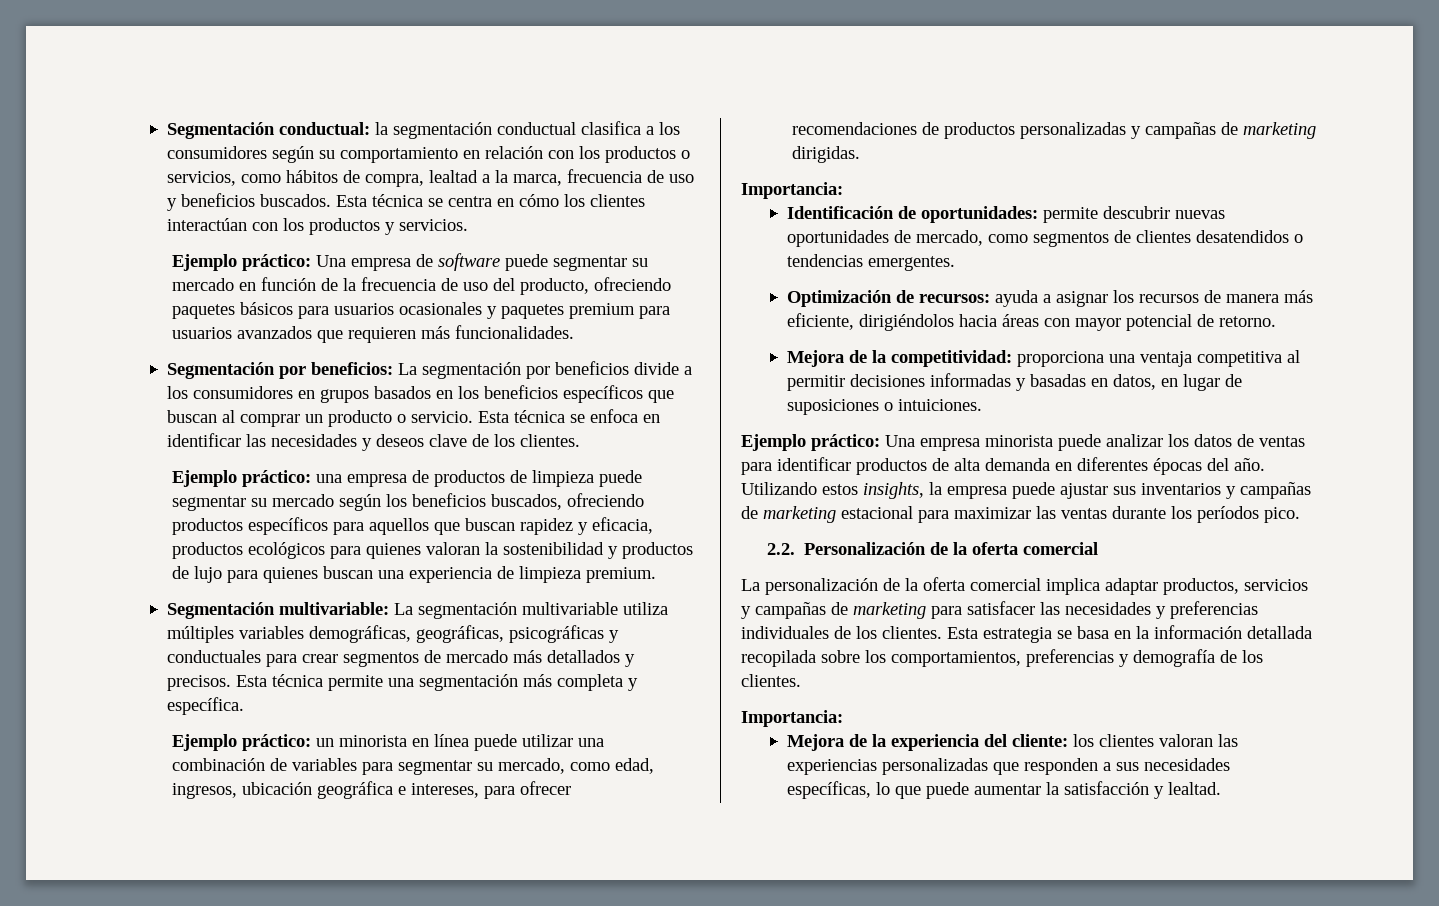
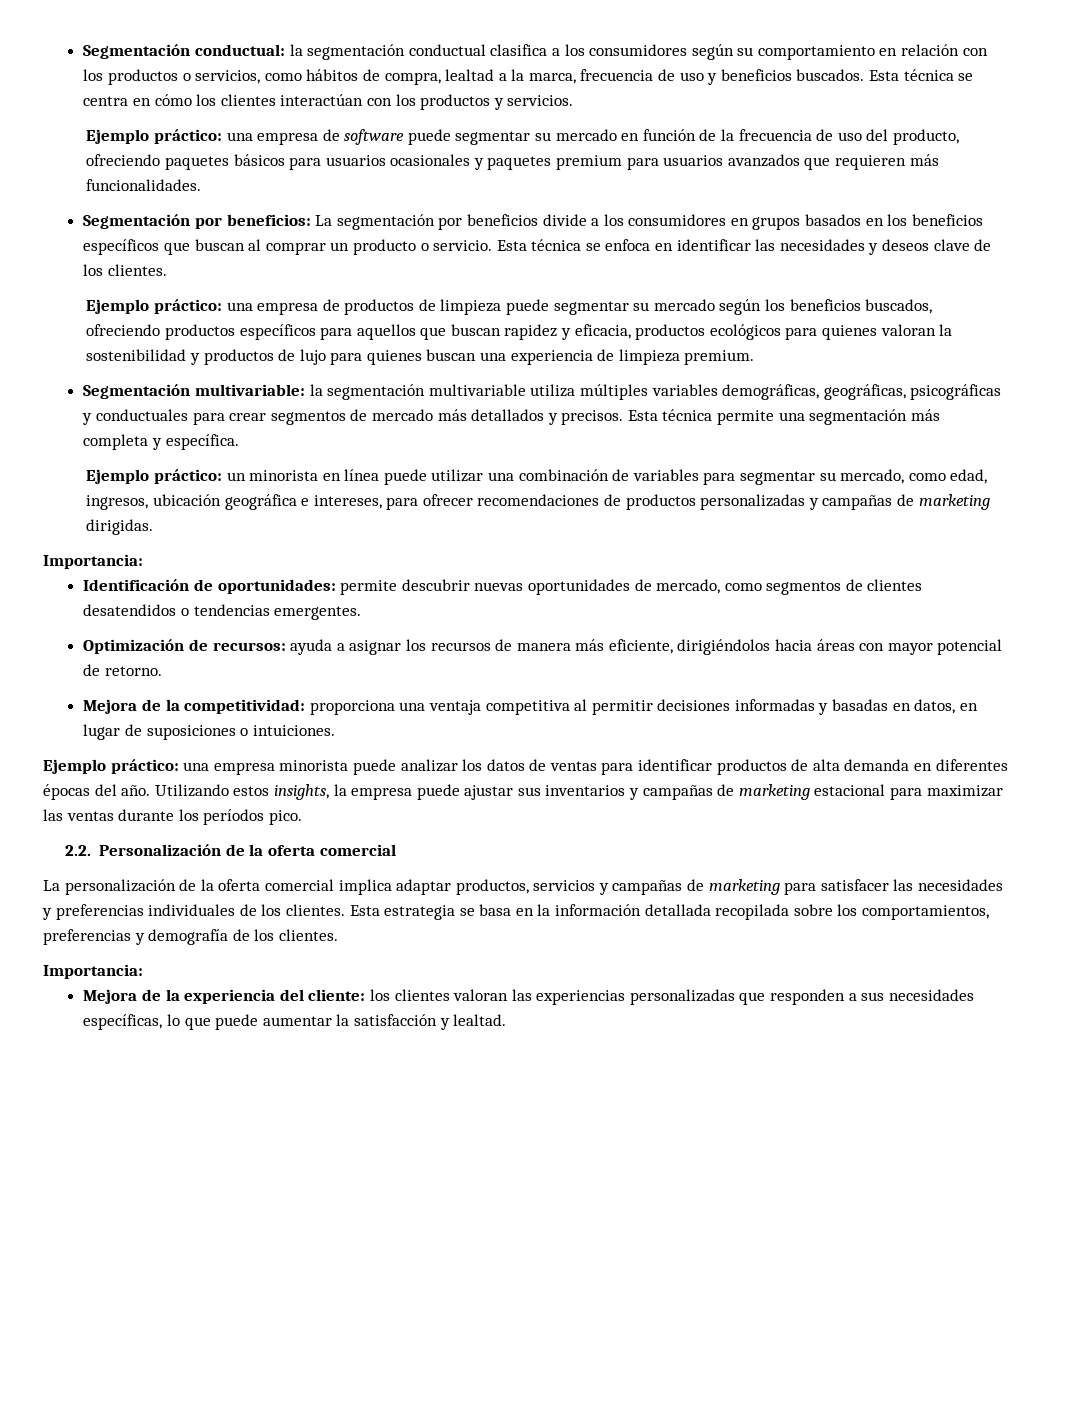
- Ejemplo práctico: Una empresa de software puede segmentar su mercado en función de la frecuencia de uso del producto, ofreciendo paquetes básicos para usuarios ocasionales y paquetes premium para usuarios avanzados que requieren más funcionalidades.
+ Ejemplo práctico: una empresa de software puede segmentar su mercado en función de la frecuencia de uso del producto, ofreciendo paquetes básicos para usuarios ocasionales y paquetes premium para usuarios avanzados que requieren más funcionalidades.
- Segmentación multivariable: La segmentación multivariable utiliza múltiples variables demográficas, geográficas, psicográficas y conductuales para crear segmentos de mercado más detallados y precisos.
+ Segmentación multivariable: la segmentación multivariable utiliza múltiples variables demográficas, geográficas, psicográficas y conductuales para crear segmentos de mercado más detallados y precisos.
- Ejemplo práctico: Una empresa minorista puede analizar los datos de ventas para identificar productos de alta demanda en diferentes épocas del año.
+ Ejemplo práctico: una empresa minorista puede analizar los datos de ventas para identificar productos de alta demanda en diferentes épocas del año.

